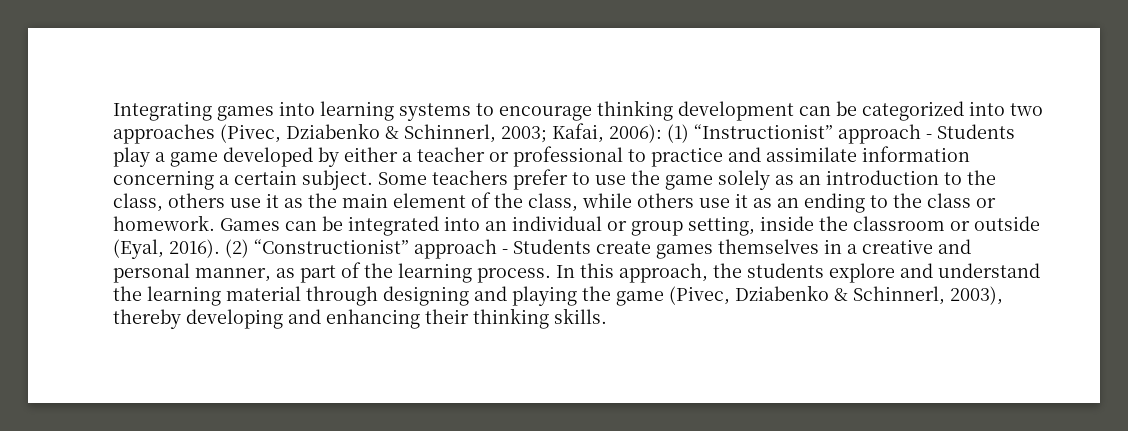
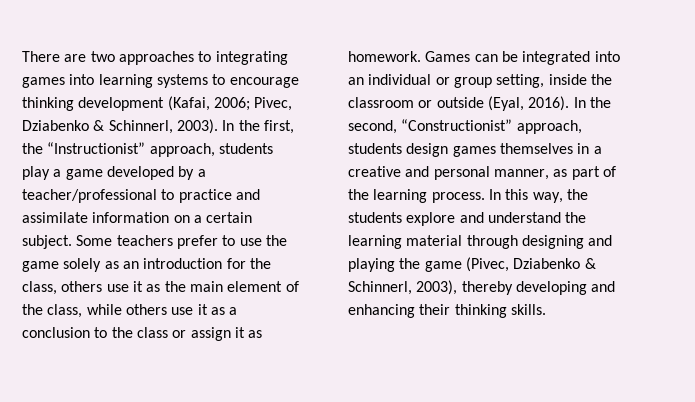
- Integrating games into learning systems to encourage thinking development can be categorized into two approaches (Pivec, Dziabenko & Schinnerl, 2003; Kafai, 2006): (1) “Instructionist” approach - Students play a game developed by either a teacher or professional to practice and assimilate information concerning a certain subject.
+ There are two approaches to integrating games into learning systems to encourage thinking development (Kafai, 2006; Pivec, Dziabenko & Schinnerl, 2003). In the first, the “Instructionist” approach, students play a game developed by a teacher/professional to practice and assimilate information on a certain subject.
- Some teachers prefer to use the game solely as an introduction to the class, others use it as the main element of the class, while others use it as an ending to the class or homework.
+ Some teachers prefer to use the game solely as an introduction for the class, others use it as the main element of the class, while others use it as a conclusion to the class or assign it as homework.
- (2) “Constructionist” approach - Students create games themselves in a creative and personal manner, as part of the learning process.
+ In the second, “Constructionist” approach, students design games themselves in a creative and personal manner, as part of the learning process.
- In this approach, the students explore and understand the learning material through designing and playing the game (Pivec, Dziabenko & Schinnerl, 2003), thereby developing and enhancing their thinking skills.
+ In this way, the students explore and understand the learning material through designing and playing the game (Pivec, Dziabenko & Schinnerl, 2003), thereby developing and enhancing their thinking skills.

